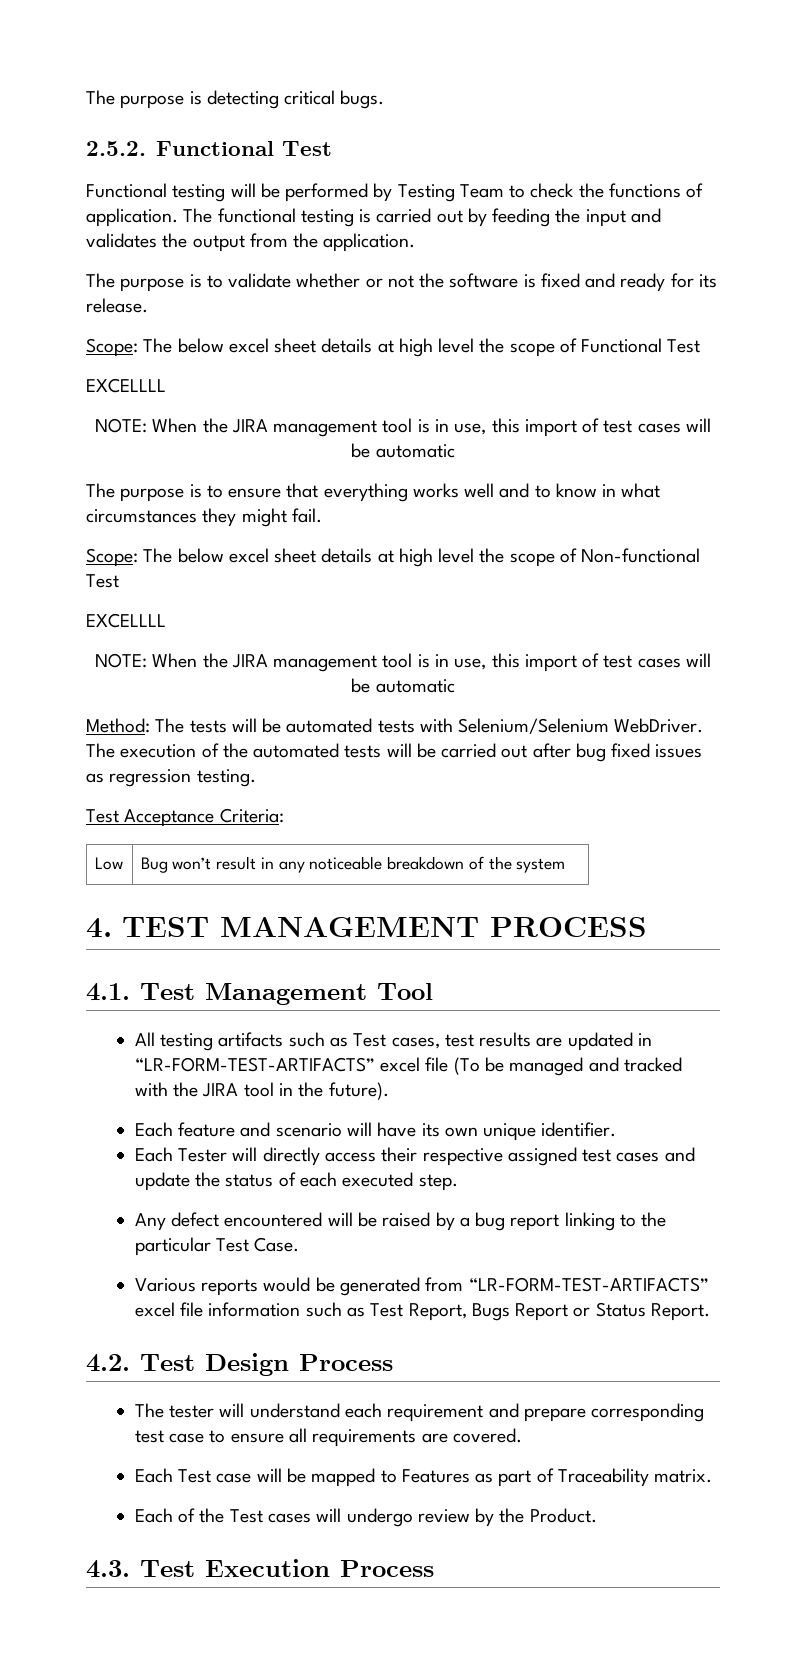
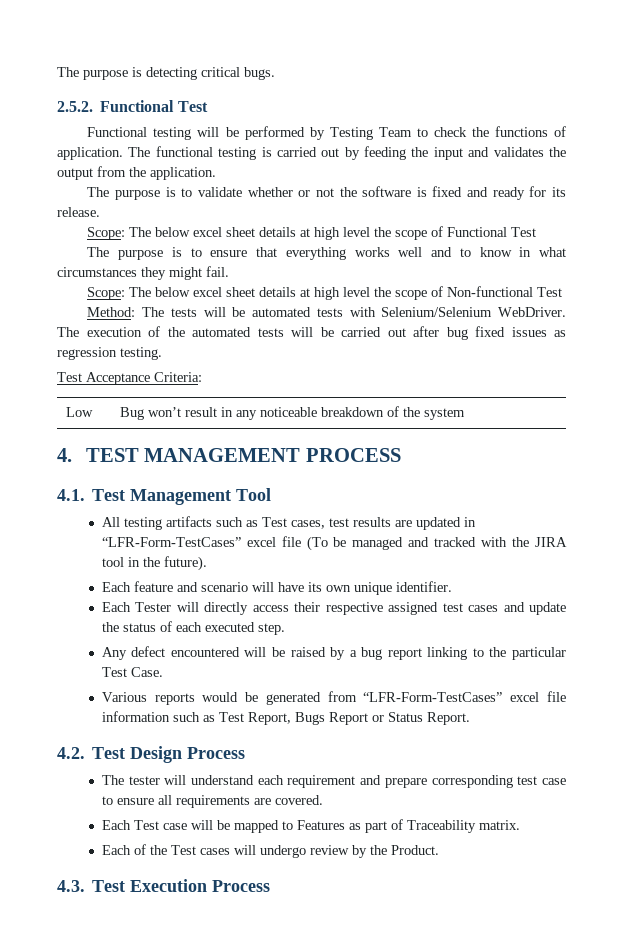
  Scope: The below excel sheet details at high level the scope of Functional Test
- EXCELLLL
- NOTE: When the JIRA management tool is in use, this import of test cases will be automatic
  Scope: The below excel sheet details at high level the scope of Non-functional Test
- EXCELLLL
- NOTE: When the JIRA management tool is in use, this import of test cases will be automatic
- All testing artifacts such as Test cases, test results are updated in “LR-FORM-TEST-ARTIFACTS” excel file (To be managed and tracked with the JIRA tool in the future).
+ All testing artifacts such as Test cases, test results are updated in “LFR-Form-TestCases” excel file (To be managed and tracked with the JIRA tool in the future).
- Various reports would be generated from “LR-FORM-TEST-ARTIFACTS” excel file information such as Test Report, Bugs Report or Status Report.
+ Various reports would be generated from “LFR-Form-TestCases” excel file information such as Test Report, Bugs Report or Status Report.

